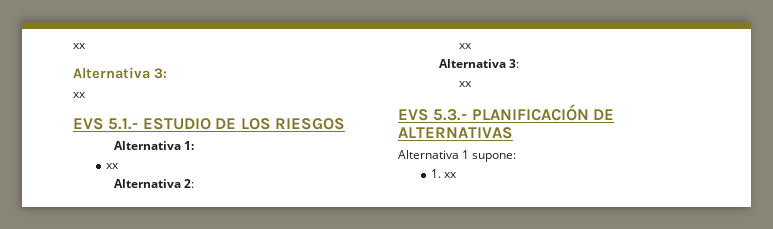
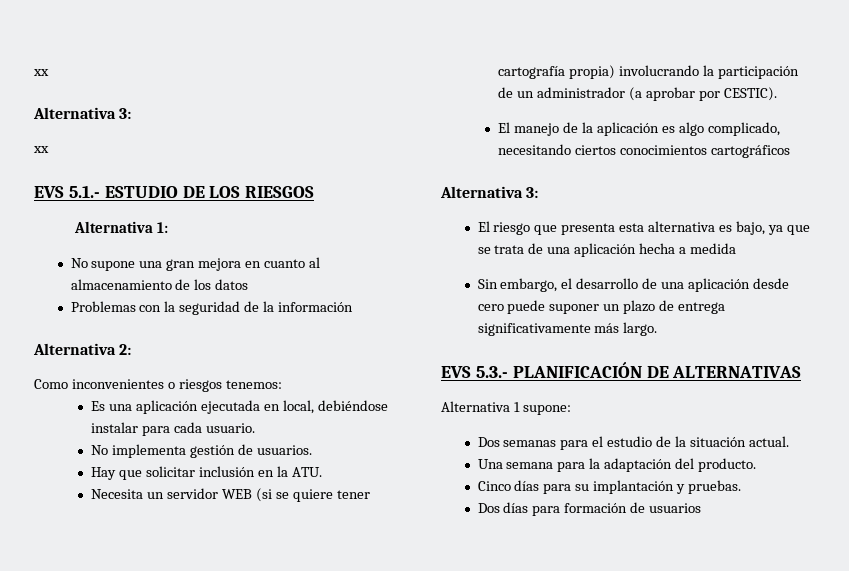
  Alternativa 1:
- xx
+ No supone una gran mejora en cuanto al almacenamiento de los datos
+ Problemas con la seguridad de la información
  Alternativa 2:
- xx
+ Como inconvenientes o riesgos tenemos:
+ Es una aplicación ejecutada en local, debiéndose instalar para cada usuario.
+ No implementa gestión de usuarios.
+ Hay que solicitar inclusión en la ATU.
+ Necesita un servidor WEB (si se quiere tener cartografía propia) involucrando la participación de un administrador (a aprobar por CESTIC).
+ El manejo de la aplicación es algo complicado, necesitando ciertos conocimientos cartográficos
  Alternativa 3:
- xx
+ El riesgo que presenta esta alternativa es bajo, ya que se trata de una aplicación hecha a medida
+ Sin embargo, el desarrollo de una aplicación desde cero puede suponer un plazo de entrega significativamente más largo.
- 1. xx
+ Dos semanas para el estudio de la situación actual.
+ Una semana para la adaptación del producto.
+ Cinco días para su implantación y pruebas.
+ Dos días para formación de usuarios

